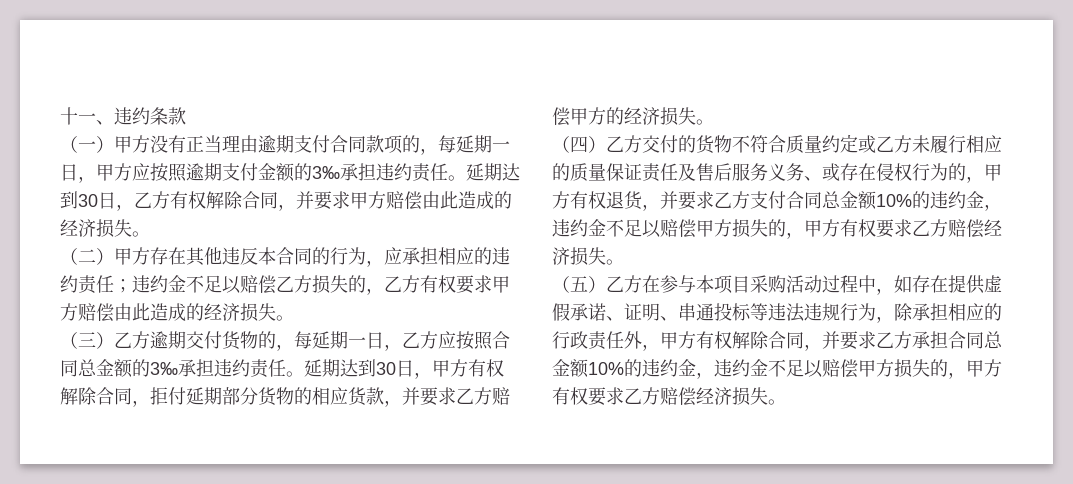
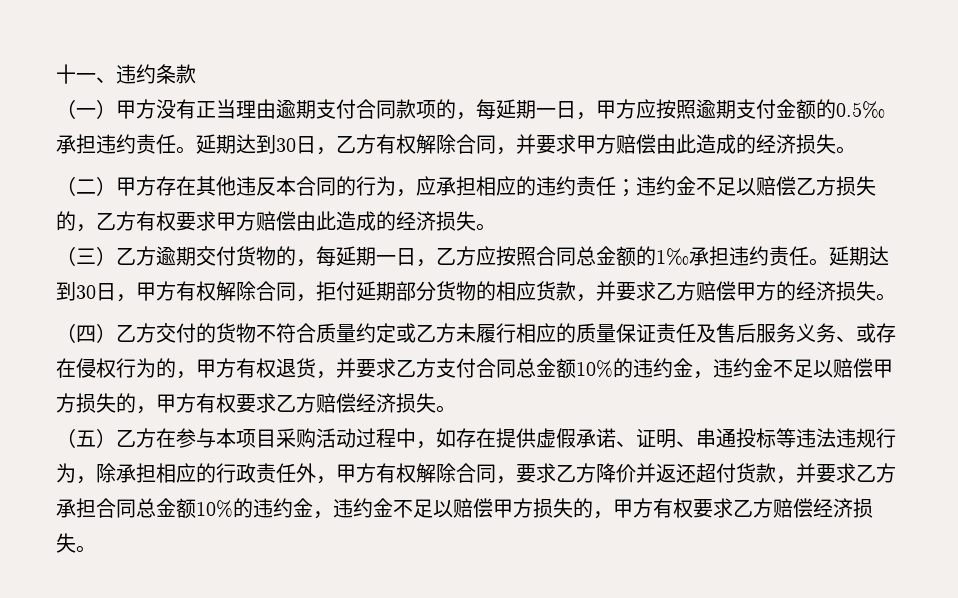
- （一）甲方没有正当理由逾期支付合同款项的，每延期一日，甲方应按照逾期支付金额的3‰承担违约责任。
+ （一）甲方没有正当理由逾期支付合同款项的，每延期一日，甲方应按照逾期支付金额的0.5‰承担违约责任。
- （三）乙方逾期交付货物的，每延期一日，乙方应按照合同总金额的3‰承担违约责任。
+ （三）乙方逾期交付货物的，每延期一日，乙方应按照合同总金额的1‰承担违约责任。
- （五）乙方在参与本项目采购活动过程中，如存在提供虚假承诺、证明、串通投标等违法违规行为，除承担相应的行政责任外，甲方有权解除合同，并要求乙方承担合同总金额10%的违约金，违约金不足以赔偿甲方损失的，甲方有权要求乙方赔偿经济损失。
+ （五）乙方在参与本项目采购活动过程中，如存在提供虚假承诺、证明、串通投标等违法违规行为，除承担相应的行政责任外，甲方有权解除合同，要求乙方降价并返还超付货款，并要求乙方承担合同总金额10%的违约金，违约金不足以赔偿甲方损失的，甲方有权要求乙方赔偿经济损失。

